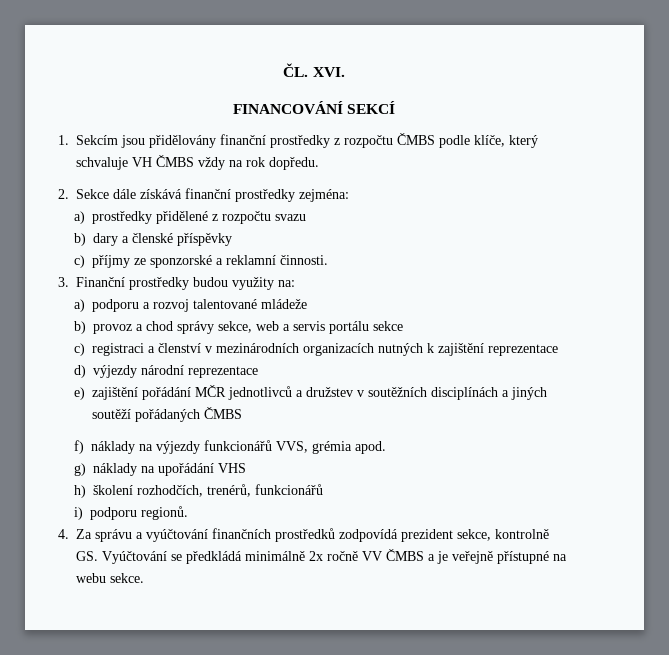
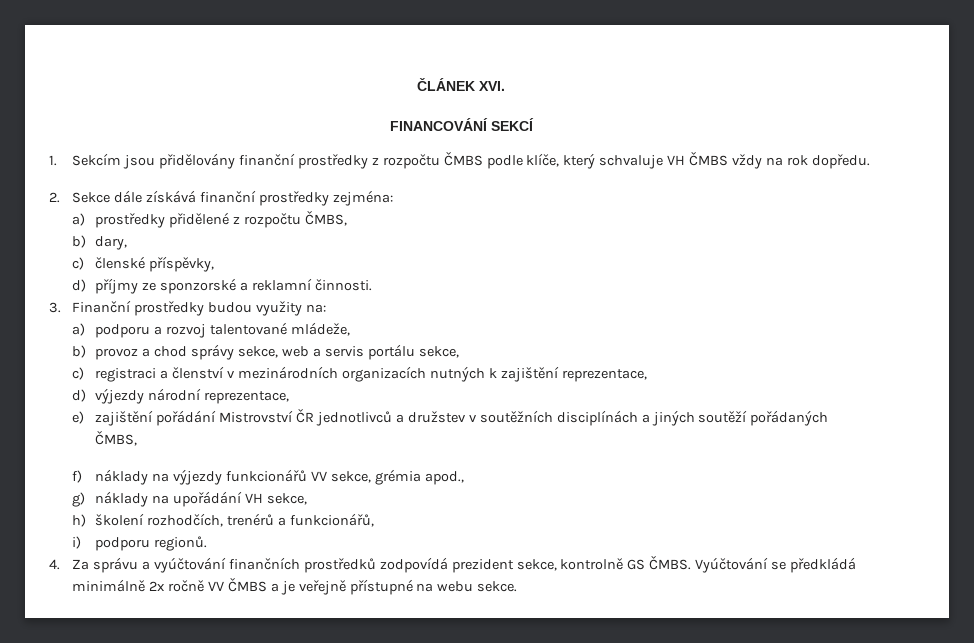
- ČL. XVI.
+ ČLÁNEK XVI.
- a) prostředky přidělené z rozpočtu svazu
- b) dary a členské příspěvky
- c) příjmy ze sponzorské a reklamní činnosti.
+ a) prostředky přidělené z rozpočtu ČMBS,
+ b) dary,
+ c) členské příspěvky,
+ d) příjmy ze sponzorské a reklamní činnosti.
- a) podporu a rozvoj talentované mládeže
+ a) podporu a rozvoj talentované mládeže,
- b) provoz a chod správy sekce, web a servis portálu sekce
+ b) provoz a chod správy sekce, web a servis portálu sekce,
- c) registraci a členství v mezinárodních organizacích nutných k zajištění reprezentace
+ c) registraci a členství v mezinárodních organizacích nutných k zajištění reprezentace,
- d) výjezdy národní reprezentace
+ d) výjezdy národní reprezentace,
- e) zajištění pořádání MČR jednotlivců a družstev v soutěžních disciplínách a jiných soutěží pořádaných ČMBS
+ e) zajištění pořádání Mistrovství ČR jednotlivců a družstev v soutěžních disciplínách a jiných soutěží pořádaných ČMBS,
- f) náklady na výjezdy funkcionářů VVS, grémia apod.
+ f) náklady na výjezdy funkcionářů VV sekce, grémia apod.,
- g) náklady na upořádání VHS
+ g) náklady na upořádání VH sekce,
- h) školení rozhodčích, trenérů, funkcionářů
+ h) školení rozhodčích, trenérů a funkcionářů,
- 4. Za správu a vyúčtování finančních prostředků zodpovídá prezident sekce, kontrolně GS. Vyúčtování se předkládá minimálně 2x ročně VV ČMBS a je veřejně přístupné na webu sekce.
+ 4. Za správu a vyúčtování finančních prostředků zodpovídá prezident sekce, kontrolně GS ČMBS. Vyúčtování se předkládá minimálně 2x ročně VV ČMBS a je veřejně přístupné na webu sekce.

